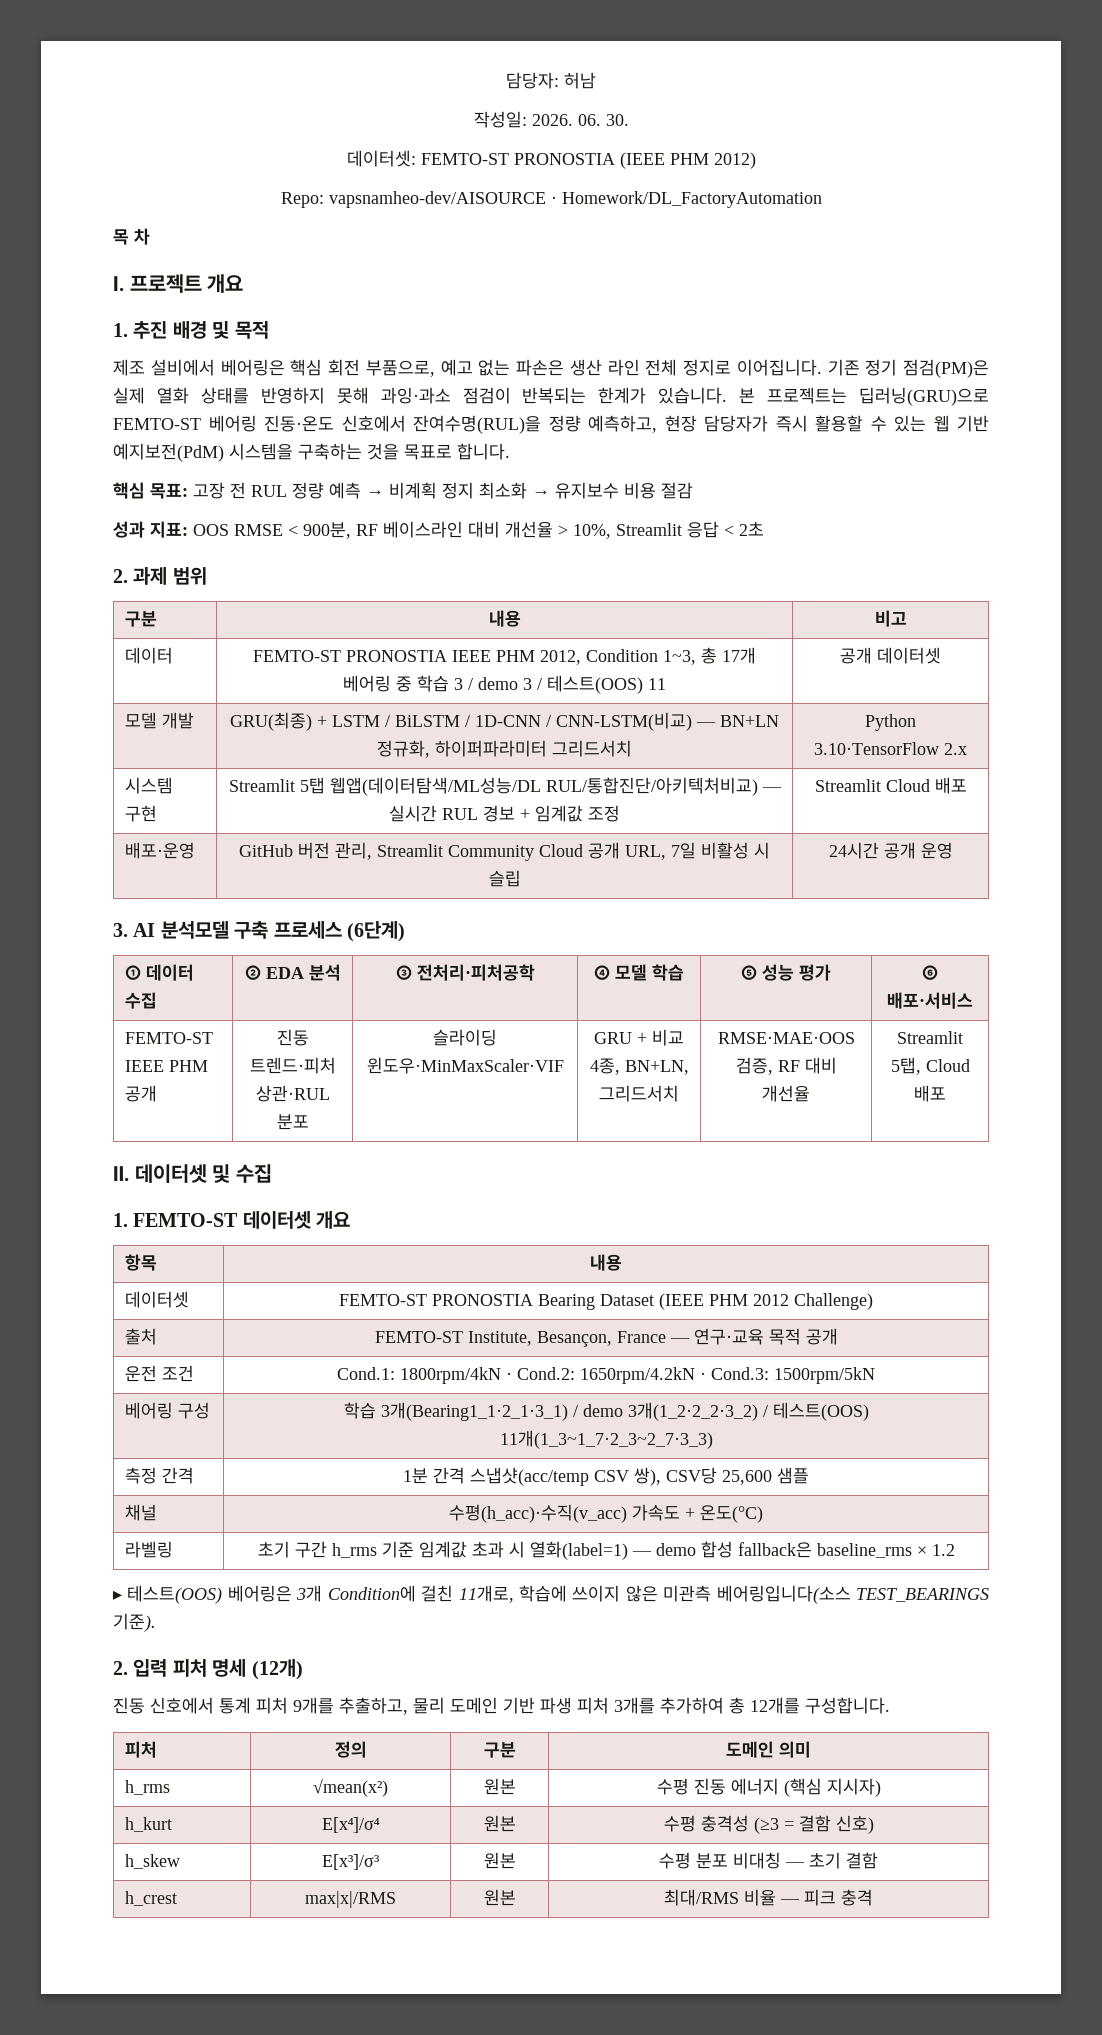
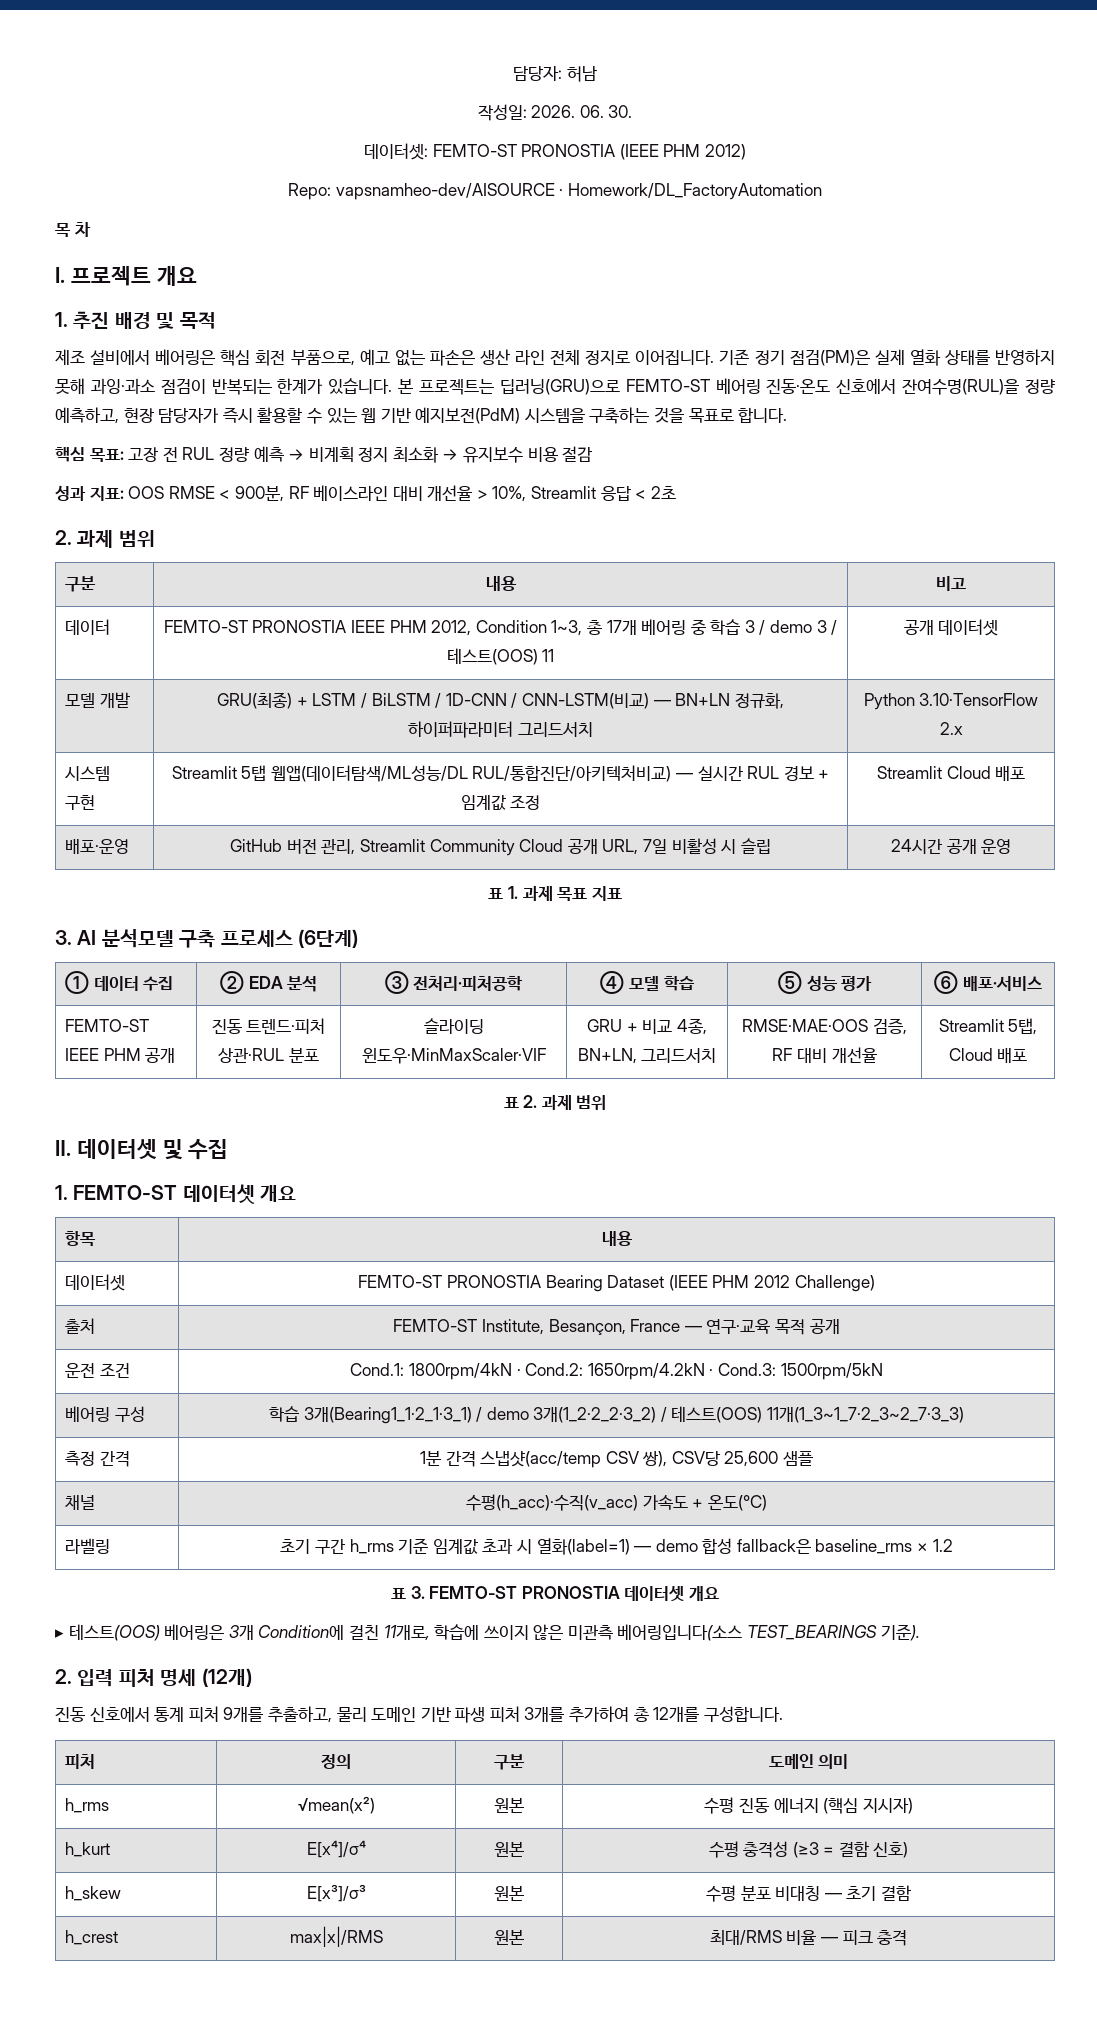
+ 표 1. 과제 목표 지표
+ 표 2. 과제 범위
+ 표 3. FEMTO-ST PRONOSTIA 데이터셋 개요

